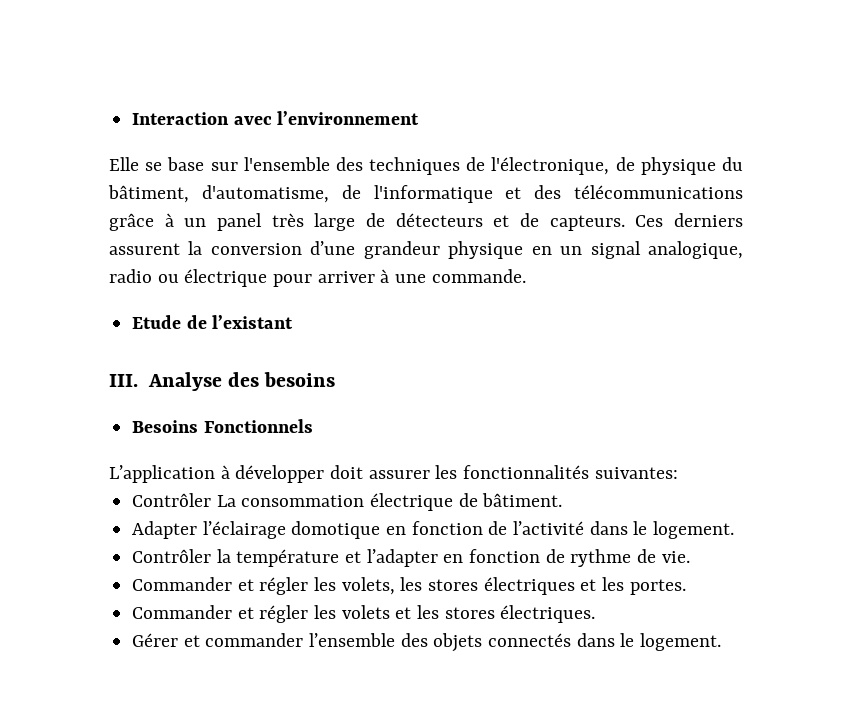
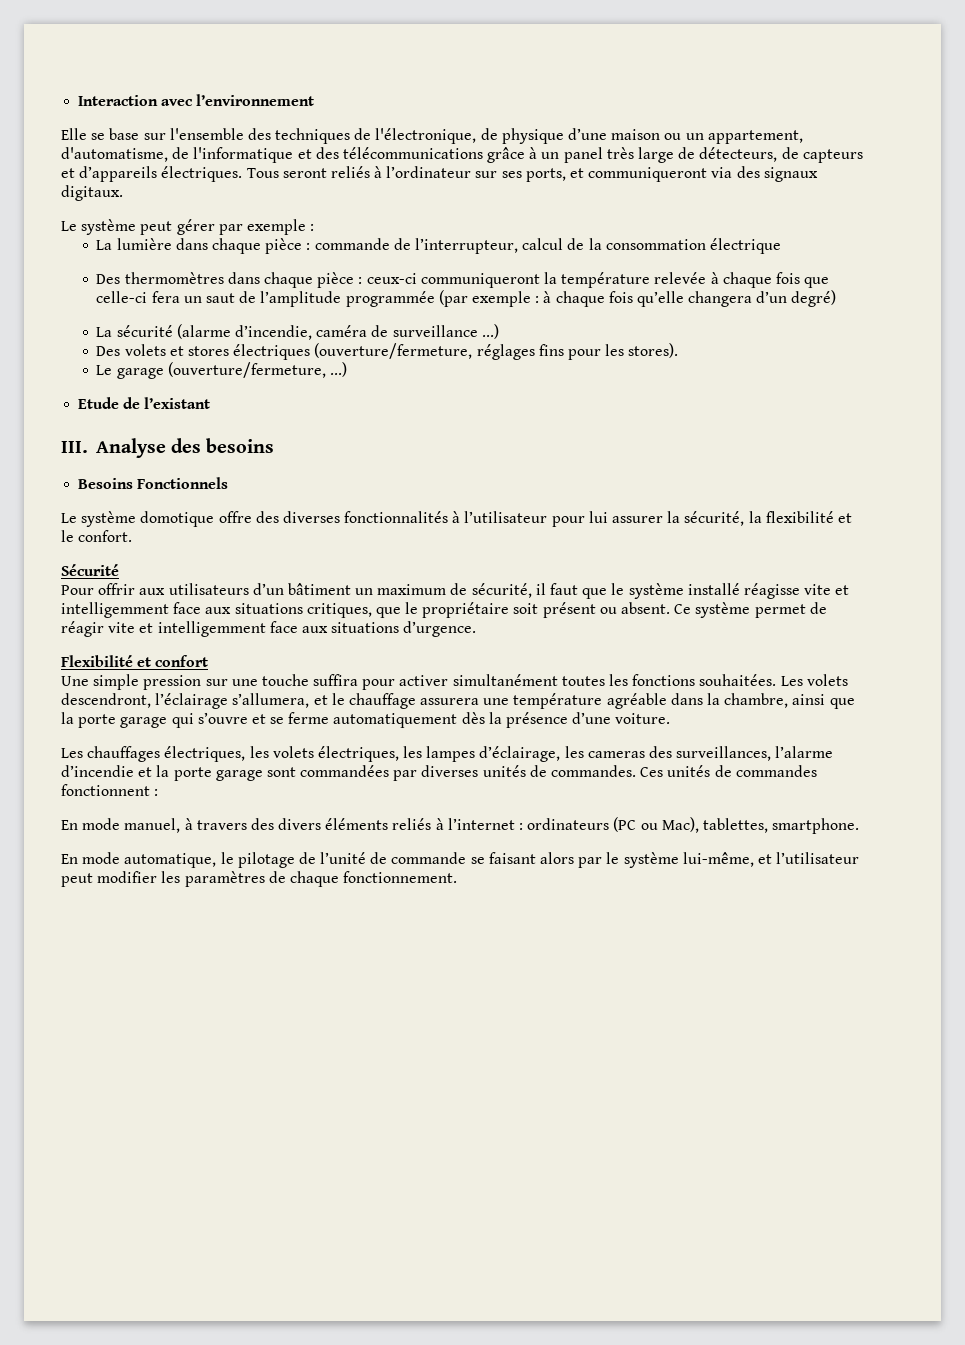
- Elle se base sur l'ensemble des techniques de l'électronique, de physique du bâtiment, d'automatisme, de l'informatique et des télécommunications grâce à un panel très large de détecteurs et de capteurs. Ces derniers assurent la conversion d’une grandeur physique en un signal analogique, radio ou électrique pour arriver à une commande.
+ Elle se base sur l'ensemble des techniques de l'électronique, de physique d’une maison ou un appartement, d'automatisme, de l'informatique et des télécommunications grâce à un panel très large de détecteurs, de capteurs et d’appareils électriques. Tous seront reliés à l’ordinateur sur ses ports, et communiqueront via des signaux digitaux.
+ Le système peut gérer par exemple :
+ La lumière dans chaque pièce : commande de l’interrupteur, calcul de la consommation électrique
+ Des thermomètres dans chaque pièce : ceux-ci communiqueront la température relevée à chaque fois que celle-ci fera un saut de l’amplitude programmée (par exemple : à chaque fois qu’elle changera d’un degré)
+ La sécurité (alarme d’incendie, caméra de surveillance ...)
+ Des volets et stores électriques (ouverture/fermeture, réglages fins pour les stores).
+ Le garage (ouverture/fermeture, ...)
- L’application à développer doit assurer les fonctionnalités suivantes:
- Contrôler La consommation électrique de bâtiment.
- Adapter l’éclairage domotique en fonction de l’activité dans le logement.
- Contrôler la température et l’adapter en fonction de rythme de vie.
- Commander et régler les volets, les stores électriques et les portes.
- Commander et régler les volets et les stores électriques.
- Gérer et commander l’ensemble des objets connectés dans le logement.
+ Le système domotique offre des diverses fonctionnalités à l’utilisateur pour lui assurer la sécurité, la flexibilité et le confort.
+ Sécurité
+ Pour offrir aux utilisateurs d’un bâtiment un maximum de sécurité, il faut que le système installé réagisse vite et intelligemment face aux situations critiques, que le propriétaire soit présent ou absent. Ce système permet de réagir vite et intelligemment face aux situations d’urgence.
+ Flexibilité et confort
+ Une simple pression sur une touche suffira pour activer simultanément toutes les fonctions souhaitées. Les volets descendront, l’éclairage s’allumera, et le chauffage assurera une température agréable dans la chambre, ainsi que la porte garage qui s’ouvre et se ferme automatiquement dès la présence d’une voiture.
+ Les chauffages électriques, les volets électriques, les lampes d’éclairage, les cameras des surveillances, l’alarme d’incendie et la porte garage sont commandées par diverses unités de commandes. Ces unités de commandes fonctionnent :
+ En mode manuel, à travers des divers éléments reliés à l’internet : ordinateurs (PC ou Mac), tablettes, smartphone.
+ En mode automatique, le pilotage de l’unité de commande se faisant alors par le système lui-même, et l’utilisateur peut modifier les paramètres de chaque fonctionnement.

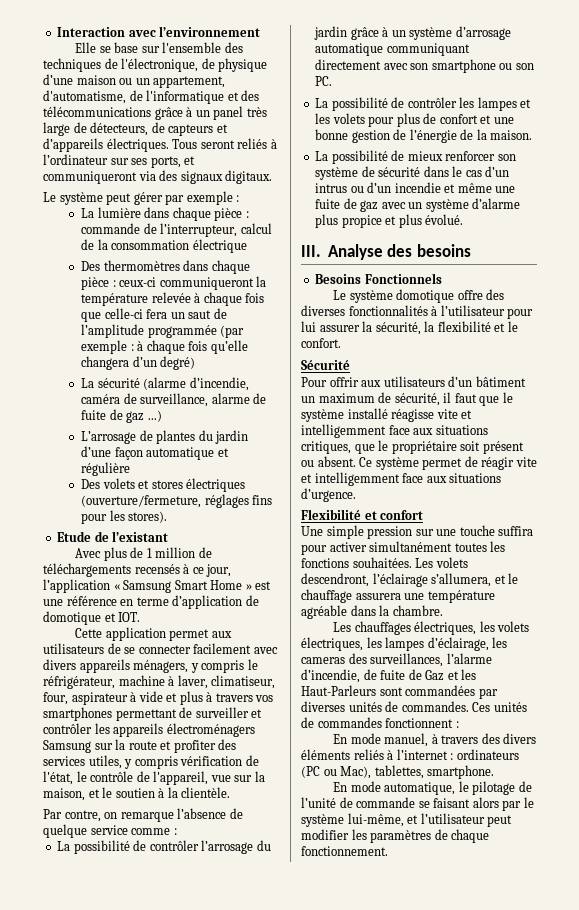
- La sécurité (alarme d’incendie, caméra de surveillance ...)
+ La sécurité (alarme d’incendie, caméra de surveillance, alarme de fuite de gaz ...)
+ L’arrosage de plantes du jardin d’une façon automatique et régulière
- Le garage (ouverture/fermeture, ...)
+ Avec plus de 1 million de téléchargements recensés à ce jour, l’application « Samsung Smart Home » est une référence en terme d’application de domotique et IOT.
+ Cette application permet aux utilisateurs de se connecter facilement avec divers appareils ménagers, y compris le réfrigérateur, machine à laver, climatiseur, four, aspirateur à vide et plus à travers vos smartphones permettant de surveiller et contrôler les appareils électroménagers Samsung sur la route et profiter des services utiles, y compris vérification de l'état, le contrôle de l'appareil, vue sur la maison, et le soutien à la clientèle.
+ Par contre, on remarque l’absence de quelque service comme :
+ La possibilité de contrôler l’arrosage du jardin grâce à un système d’arrosage automatique communiquant directement avec son smartphone ou son PC.
+ La possibilité de contrôler les lampes et les volets pour plus de confort et une bonne gestion de l’énergie de la maison.
+ La possibilité de mieux renforcer son système de sécurité dans le cas d’un intrus ou d’un incendie et même une fuite de gaz avec un système d’alarme plus propice et plus évolué.
- Les volets descendront, l’éclairage s’allumera, et le chauffage assurera une température agréable dans la chambre, ainsi que la porte garage qui s’ouvre et se ferme automatiquement dès la présence d’une voiture.
+ Les volets descendront, l’éclairage s’allumera, et le chauffage assurera une température agréable dans la chambre.
- Les chauffages électriques, les volets électriques, les lampes d’éclairage, les cameras des surveillances, l’alarme d’incendie et la porte garage sont commandées par diverses unités de commandes.
+ Les chauffages électriques, les volets électriques, les lampes d’éclairage, les cameras des surveillances, l’alarme d’incendie, de fuite de Gaz et les Haut-Parleurs sont commandées par diverses unités de commandes.

